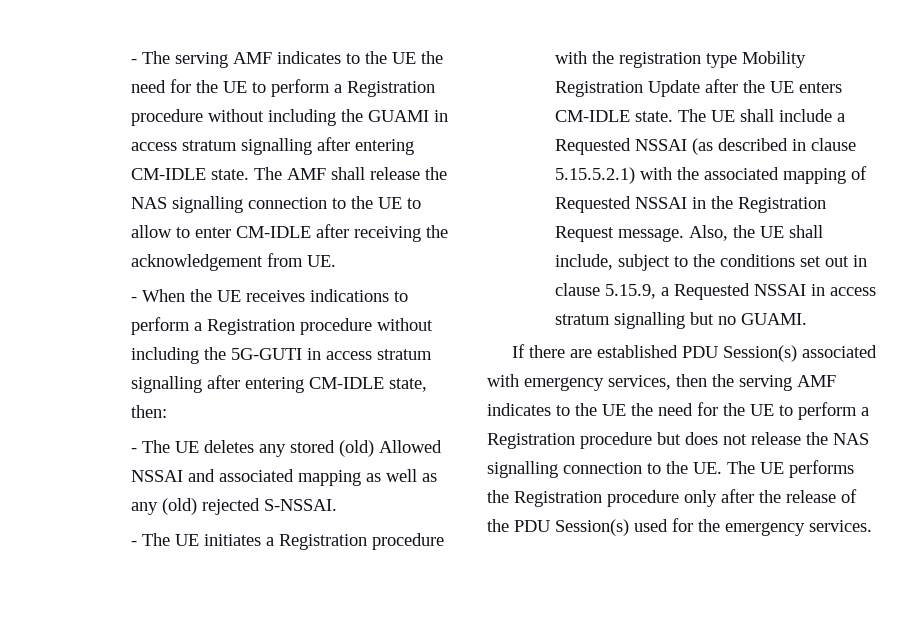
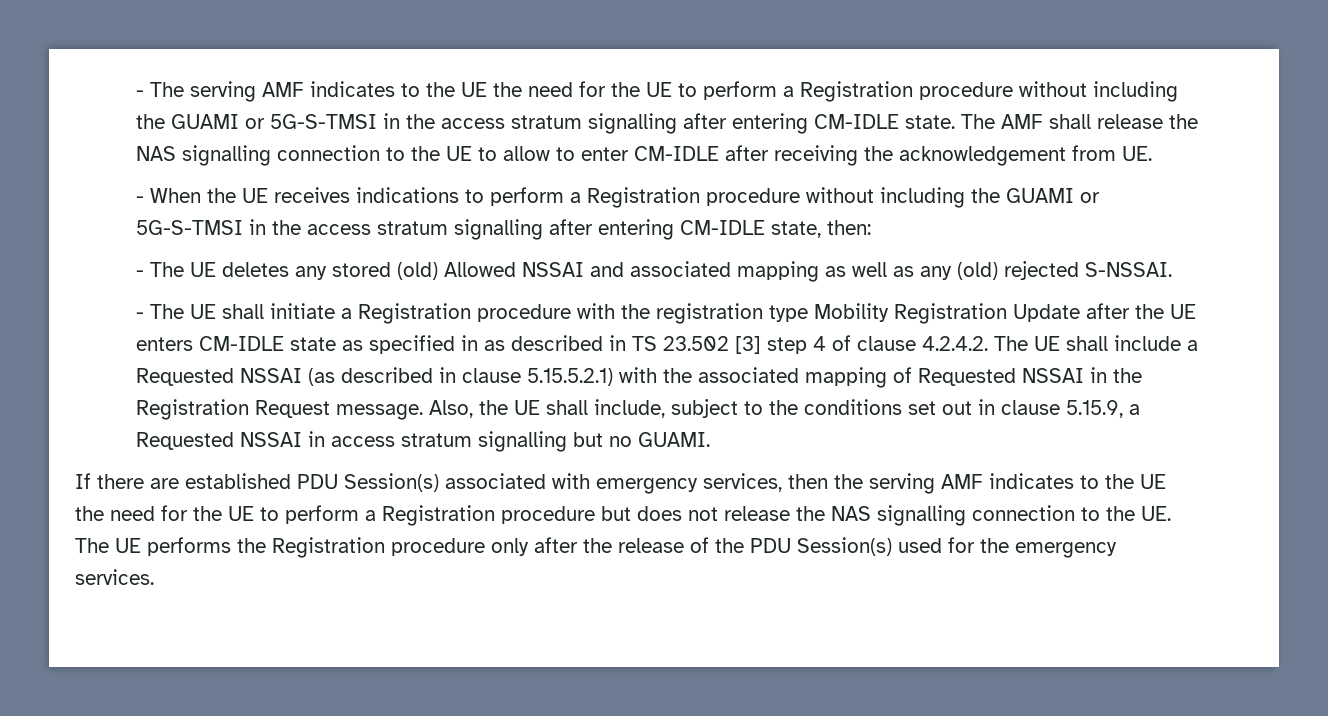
- - The serving AMF indicates to the UE the need for the UE to perform a Registration procedure without including the GUAMI in access stratum signalling after entering CM-IDLE state.
+ - The serving AMF indicates to the UE the need for the UE to perform a Registration procedure without including the GUAMI or 5G-S-TMSI in the access stratum signalling after entering CM-IDLE state.
- - When the UE receives indications to perform a Registration procedure without including the 5G-GUTI in access stratum signalling after entering CM-IDLE state, then:
+ - When the UE receives indications to perform a Registration procedure without including the GUAMI or 5G-S-TMSI in the access stratum signalling after entering CM-IDLE state, then:
- - The UE initiates a Registration procedure with the registration type Mobility Registration Update after the UE enters CM-IDLE state. The UE shall include a Requested NSSAI (as described in clause 5.15.5.2.1) with the associated mapping of Requested NSSAI in the Registration Request message.
+ - The UE shall initiate a Registration procedure with the registration type Mobility Registration Update after the UE enters CM-IDLE state as specified in as described in TS 23.502 [3] step 4 of clause 4.2.4.2. The UE shall include a Requested NSSAI (as described in clause 5.15.5.2.1) with the associated mapping of Requested NSSAI in the Registration Request message.

